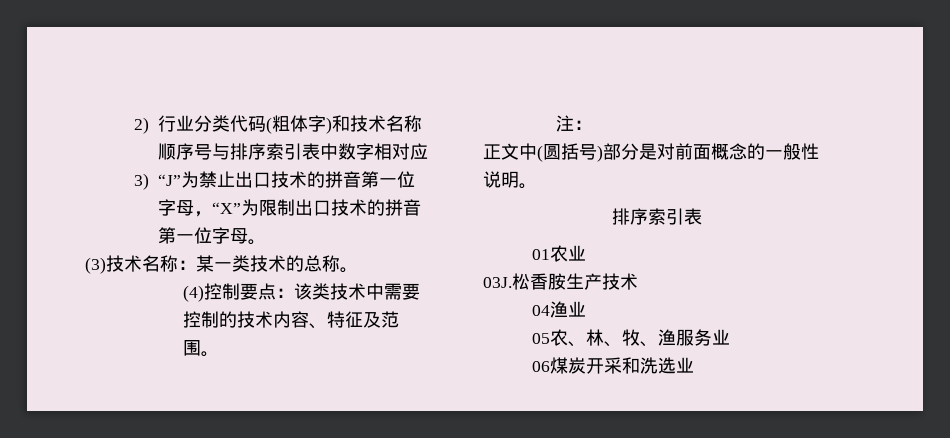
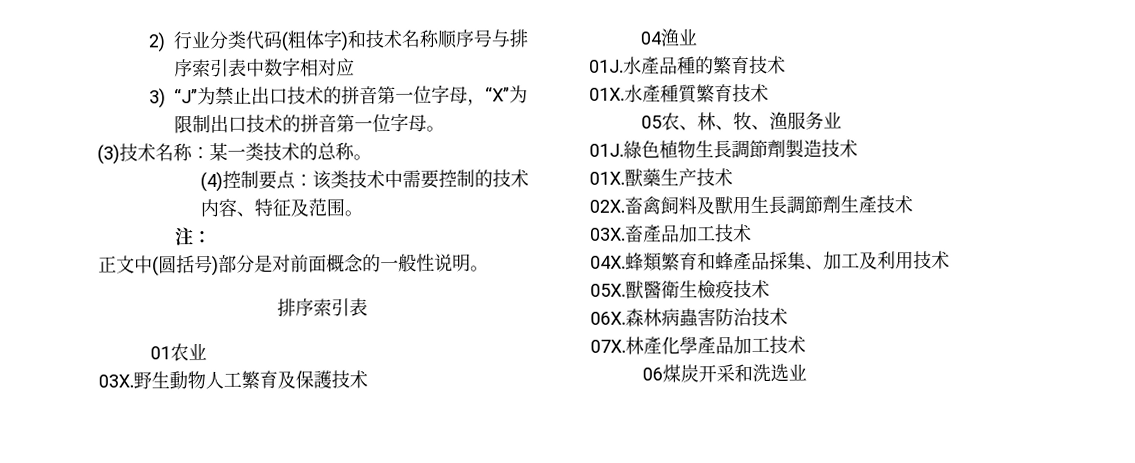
- 03J.松香胺生产技术
+ 03X.野生動物人工繁育及保護技术
  04渔业
+ 01J.水產品種的繁育技术
+ 01X.水產種質繁育技术
+ 01J.綠色植物生長調節劑製造技术
+ 01X.獸藥生产技术
+ 02X.畜禽飼料及獸用生長調節劑生產技术
+ 03X.畜產品加工技术
+ 04X.蜂類繁育和蜂產品採集、加工及利用技术
+ 05X.獸醫衛生檢疫技术
+ 06X.森林病蟲害防治技术
+ 07X.林產化學產品加工技术

